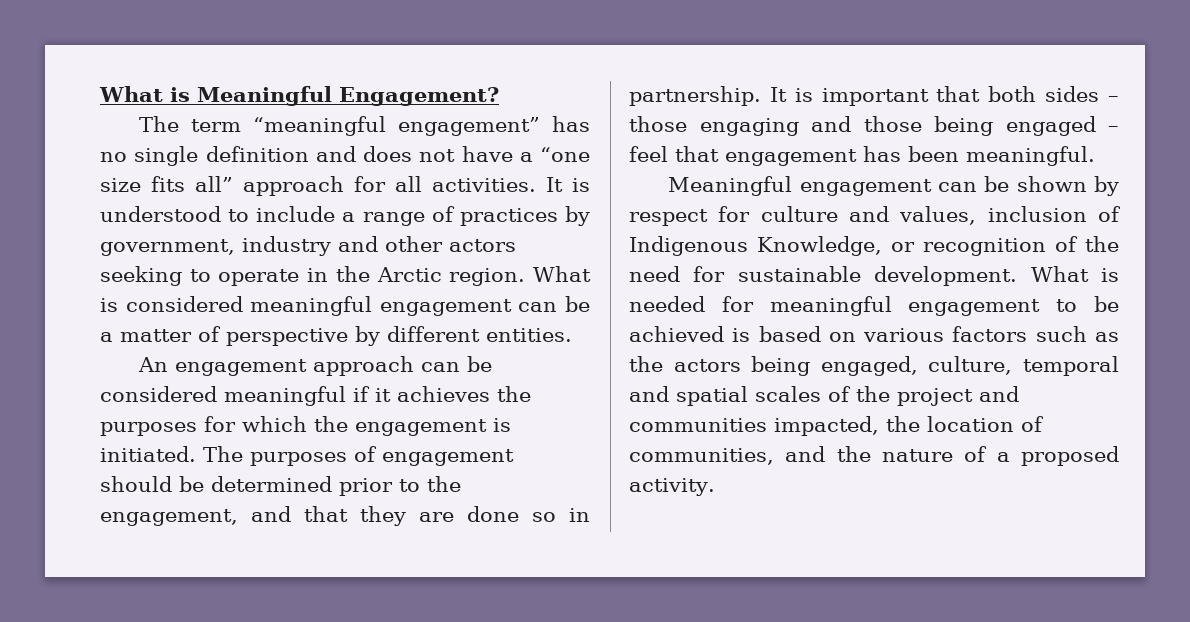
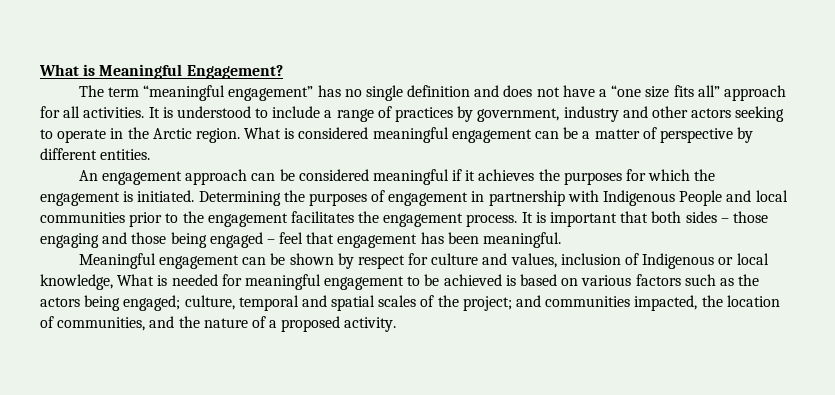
- The purposes of engagement should be determined prior to the engagement, and that they are done so in partnership.
+ Determining the purposes of engagement in partnership with Indigenous People and local communities prior to the engagement facilitates the engagement process.
- Meaningful engagement can be shown by respect for culture and values, inclusion of Indigenous Knowledge, or recognition of the need for sustainable development. What is needed for meaningful engagement to be achieved is based on various factors such as the actors being engaged, culture, temporal and spatial scales of the project and communities impacted, the location of communities, and the nature of a proposed activity.
+ Meaningful engagement can be shown by respect for culture and values, inclusion of Indigenous or local knowledge, What is needed for meaningful engagement to be achieved is based on various factors such as the actors being engaged; culture, temporal and spatial scales of the project; and communities impacted, the location of communities, and the nature of a proposed activity.

